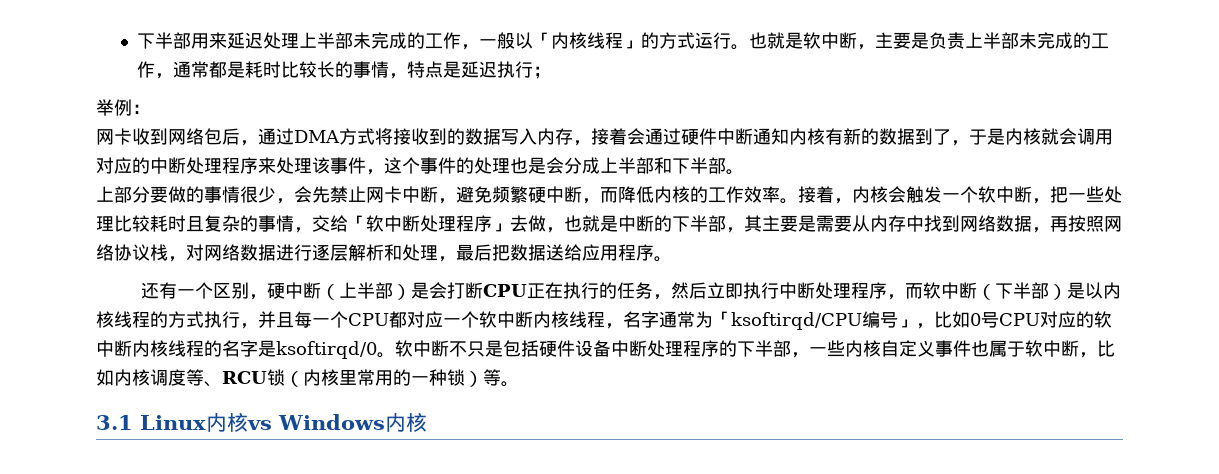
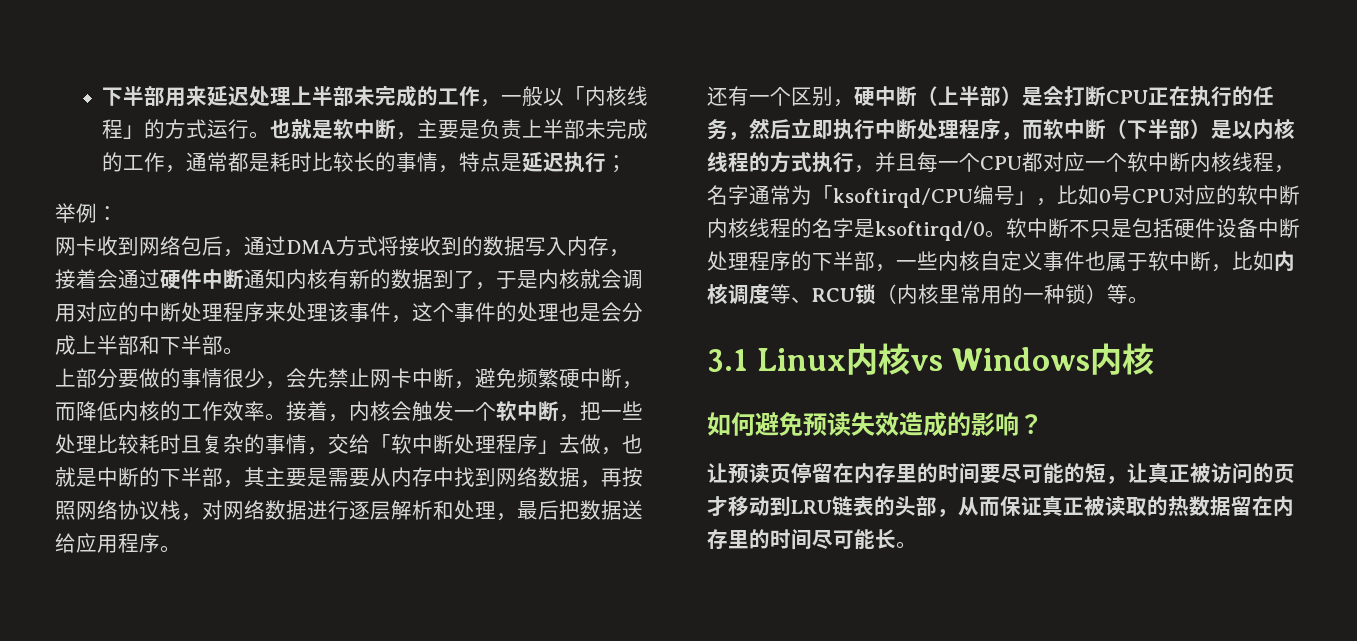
+ 如何避免预读失效造成的影响？
+ 让预读页停留在内存里的时间要尽可能的短，让真正被访问的页才移动到LRU链表的头部，从而保证真正被读取的热数据留在内存里的时间尽可能长。

